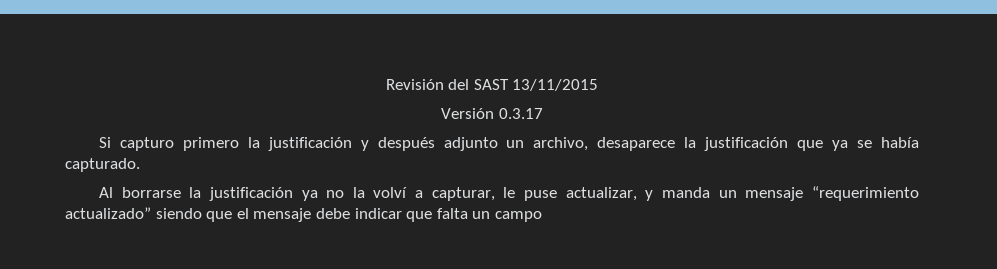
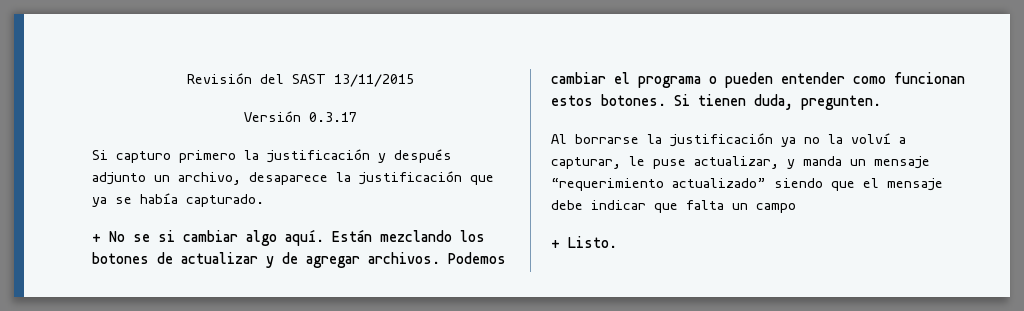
+ + No se si cambiar algo aquí. Están mezclando los botones de actualizar y de agregar archivos. Podemos cambiar el programa o pueden entender como funcionan estos botones. Si tienen duda, pregunten.
+ + Listo.

